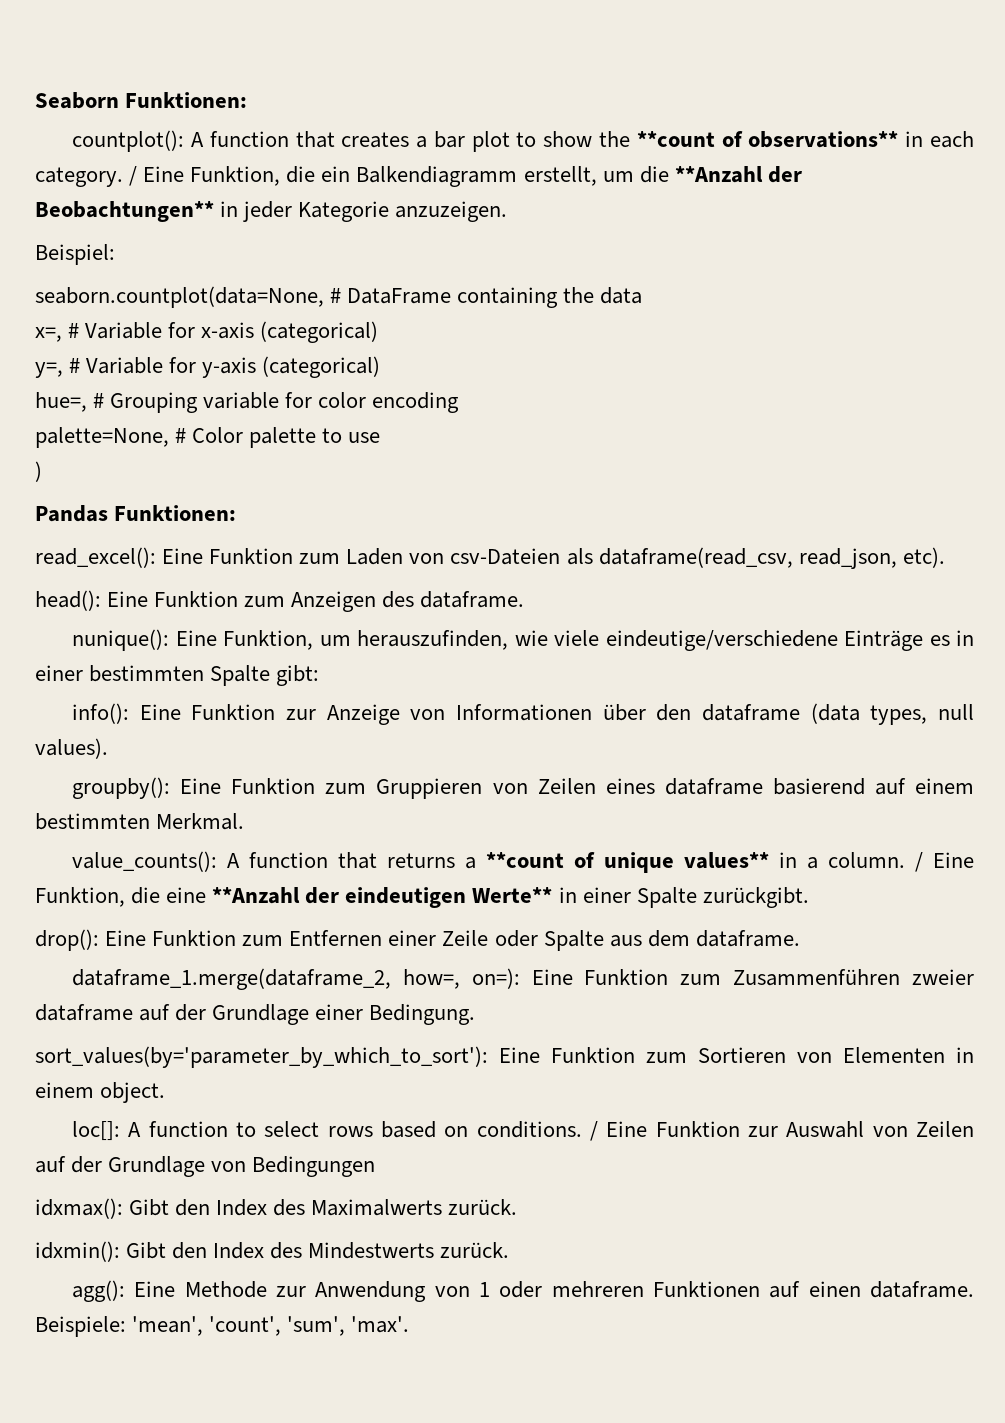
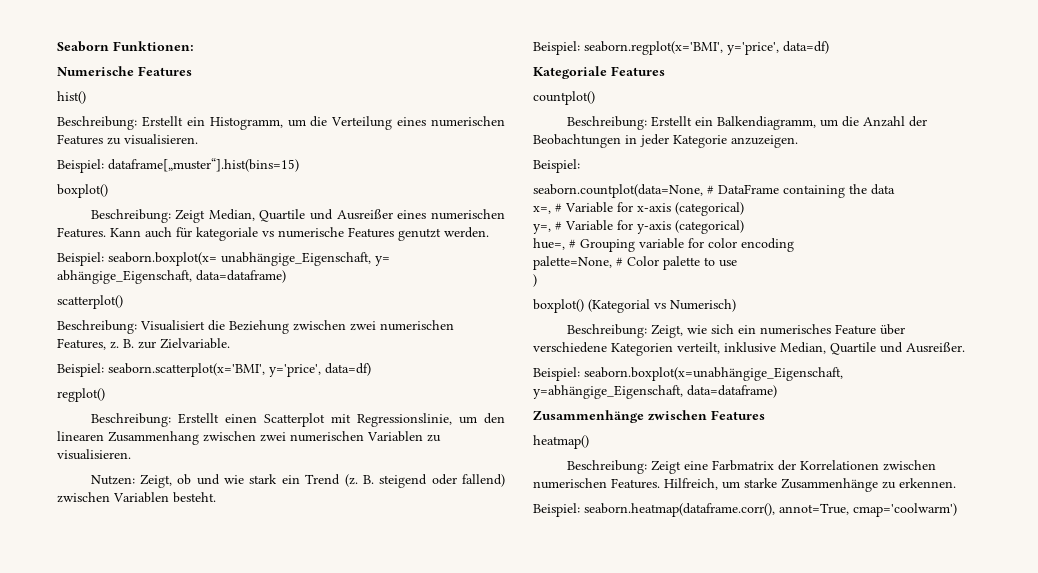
- countplot(): A function that creates a bar plot to show the **count of observations** in each category. / Eine Funktion, die ein Balkendiagramm erstellt, um die **Anzahl der Beobachtungen** in jeder Kategorie anzuzeigen.
+ Numerische Features
+ hist()
+ Beschreibung: Erstellt ein Histogramm, um die Verteilung eines numerischen Features zu visualisieren.
+ Beispiel: dataframe[„muster“].hist(bins=15)
+ boxplot()
+ Beschreibung: Zeigt Median, Quartile und Ausreißer eines numerischen Features. Kann auch für kategoriale vs numerische Features genutzt werden.
+ Beispiel: seaborn.boxplot(x= unabhängige_Eigenschaft, y= abhängige_Eigenschaft, data=dataframe)
+ scatterplot()
+ Beschreibung: Visualisiert die Beziehung zwischen zwei numerischen Features, z. B. zur Zielvariable.
+ Beispiel: seaborn.scatterplot(x='BMI', y='price', data=df)
+ regplot()
+ Beschreibung: Erstellt einen Scatterplot mit Regressionslinie, um den linearen Zusammenhang zwischen zwei numerischen Variablen zu visualisieren.
+ Nutzen: Zeigt, ob und wie stark ein Trend (z. B. steigend oder fallend) zwischen Variablen besteht.
+ Beispiel: seaborn.regplot(x='BMI', y='price', data=df)
+ Kategoriale Features
+ countplot()
+ Beschreibung: Erstellt ein Balkendiagramm, um die Anzahl der Beobachtungen in jeder Kategorie anzuzeigen.
- Pandas Funktionen:
- read_excel(): Eine Funktion zum Laden von csv-Dateien als dataframe(read_csv, read_json, etc).
- head(): Eine Funktion zum Anzeigen des dataframe.
- nunique(): Eine Funktion, um herauszufinden, wie viele eindeutige/verschiedene Einträge es in einer bestimmten Spalte gibt:
- info(): Eine Funktion zur Anzeige von Informationen über den dataframe (data types, null values).
- groupby(): Eine Funktion zum Gruppieren von Zeilen eines dataframe basierend auf einem bestimmten Merkmal.
- value_counts(): A function that returns a **count of unique values** in a column. / Eine Funktion, die eine **Anzahl der eindeutigen Werte** in einer Spalte zurückgibt.
- drop(): Eine Funktion zum Entfernen einer Zeile oder Spalte aus dem dataframe.
- dataframe_1.merge(dataframe_2, how=, on=): Eine Funktion zum Zusammenführen zweier dataframe auf der Grundlage einer Bedingung.
- sort_values(by='parameter_by_which_to_sort'): Eine Funktion zum Sortieren von Elementen in einem object.
- loc[]: A function to select rows based on conditions. / Eine Funktion zur Auswahl von Zeilen auf der Grundlage von Bedingungen
- idxmax(): Gibt den Index des Maximalwerts zurück.
- idxmin(): Gibt den Index des Mindestwerts zurück.
- agg(): Eine Methode zur Anwendung von 1 oder mehreren Funktionen auf einen dataframe. Beispiele: 'mean', 'count', 'sum', 'max'.
+ boxplot() (Kategorial vs Numerisch)
+ Beschreibung: Zeigt, wie sich ein numerisches Feature über verschiedene Kategorien verteilt, inklusive Median, Quartile und Ausreißer.
+ Beispiel: seaborn.boxplot(x=unabhängige_Eigenschaft, y=abhängige_Eigenschaft, data=dataframe)
+ Zusammenhänge zwischen Features
+ heatmap()
+ Beschreibung: Zeigt eine Farbmatrix der Korrelationen zwischen numerischen Features. Hilfreich, um starke Zusammenhänge zu erkennen.
+ Beispiel: seaborn.heatmap(dataframe.corr(), annot=True, cmap='coolwarm')

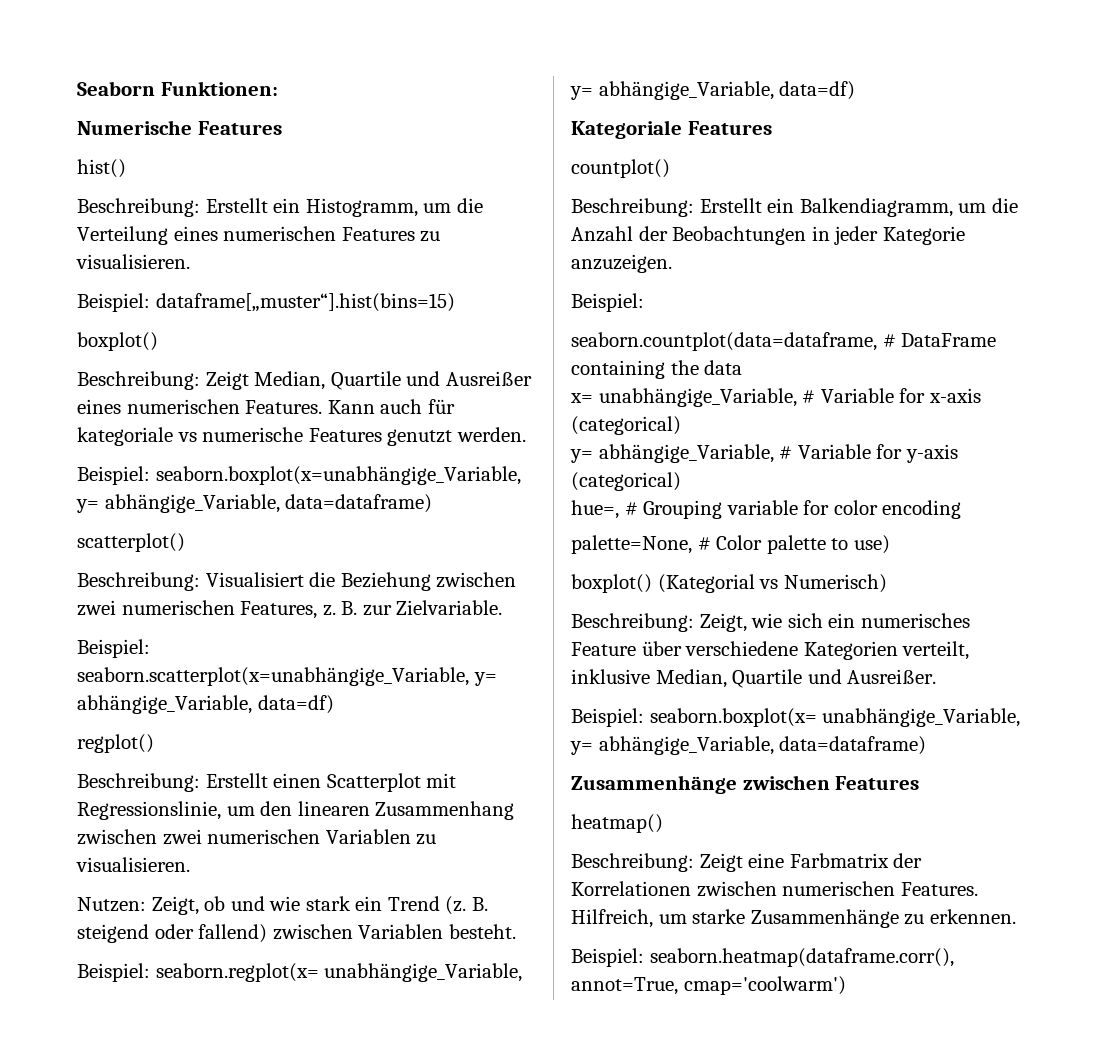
- Beispiel: seaborn.boxplot(x= unabhängige_Eigenschaft, y= abhängige_Eigenschaft, data=dataframe)
+ Beispiel: seaborn.boxplot(x=unabhängige_Variable, y= abhängige_Variable, data=dataframe)
- Beispiel: seaborn.scatterplot(x='BMI', y='price', data=df)
+ Beispiel: seaborn.scatterplot(x=unabhängige_Variable, y= abhängige_Variable, data=df)
- Beispiel: seaborn.regplot(x='BMI', y='price', data=df)
+ Beispiel: seaborn.regplot(x= unabhängige_Variable, y= abhängige_Variable, data=df)
- seaborn.countplot(data=None, # DataFrame containing the data
+ seaborn.countplot(data=dataframe, # DataFrame containing the data
- x=, # Variable for x-axis (categorical)
+ x= unabhängige_Variable, # Variable for x-axis (categorical)
- y=, # Variable for y-axis (categorical)
+ y= abhängige_Variable, # Variable for y-axis (categorical)
- palette=None, # Color palette to use
- )
+ palette=None, # Color palette to use)
- Beispiel: seaborn.boxplot(x=unabhängige_Eigenschaft, y=abhängige_Eigenschaft, data=dataframe)
+ Beispiel: seaborn.boxplot(x= unabhängige_Variable, y= abhängige_Variable, data=dataframe)

